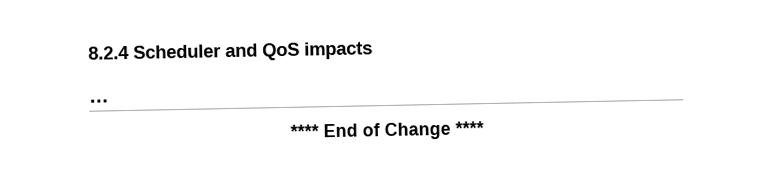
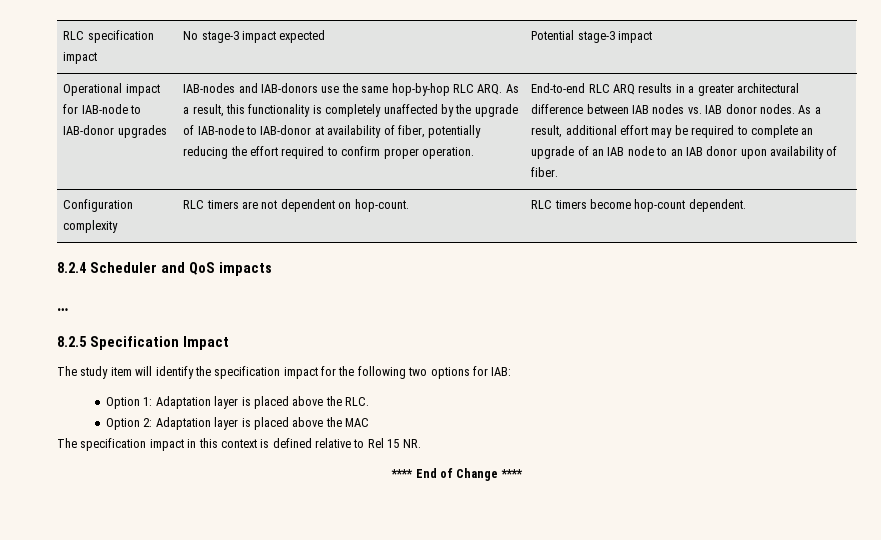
+ RLC specification impact | No stage-3 impact expected | Potential stage-3 impact
+ Operational impact for IAB-node to IAB-donor upgrades | IAB-nodes and IAB-donors use the same hop-by-hop RLC ARQ. As a result, this functionality is completely unaffected by the upgrade of IAB-node to IAB-donor at availability of fiber, potentially reducing the effort required to confirm proper operation. | End-to-end RLC ARQ results in a greater architectural difference between IAB nodes vs. IAB donor nodes. As a result, additional effort may be required to complete an upgrade of an IAB node to an IAB donor upon availability of fiber.
+ Configuration complexity | RLC timers are not dependent on hop-count. | RLC timers become hop-count dependent.
+ 8.2.5 Specification Impact
+ The study item will identify the specification impact for the following two options for IAB:
+ Option 1: Adaptation layer is placed above the RLC.
+ Option 2: Adaptation layer is placed above the MAC
+ The specification impact in this context is defined relative to Rel 15 NR.

